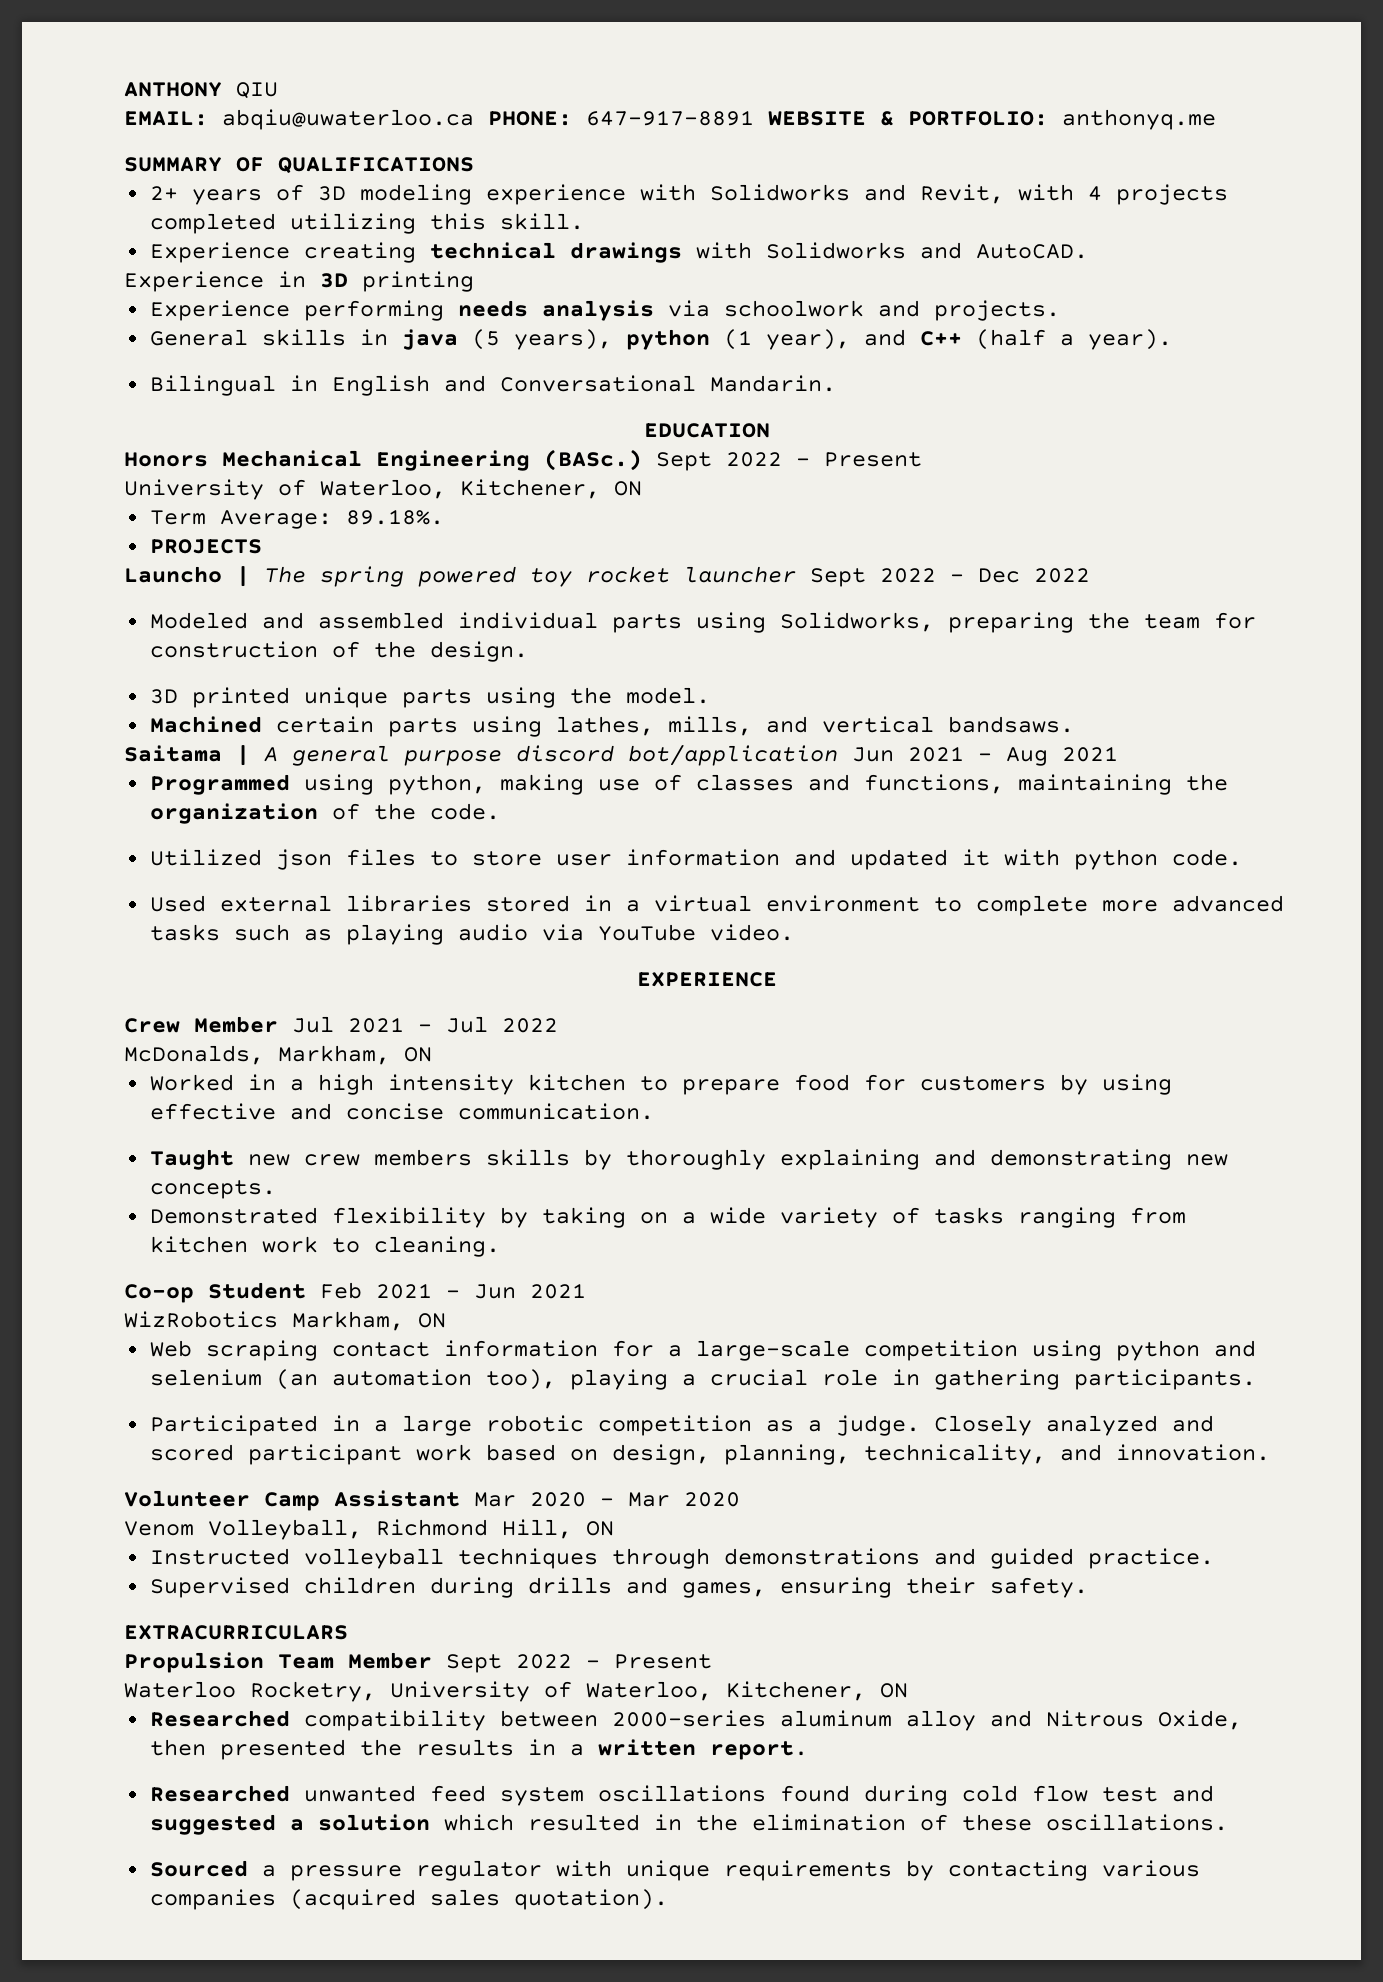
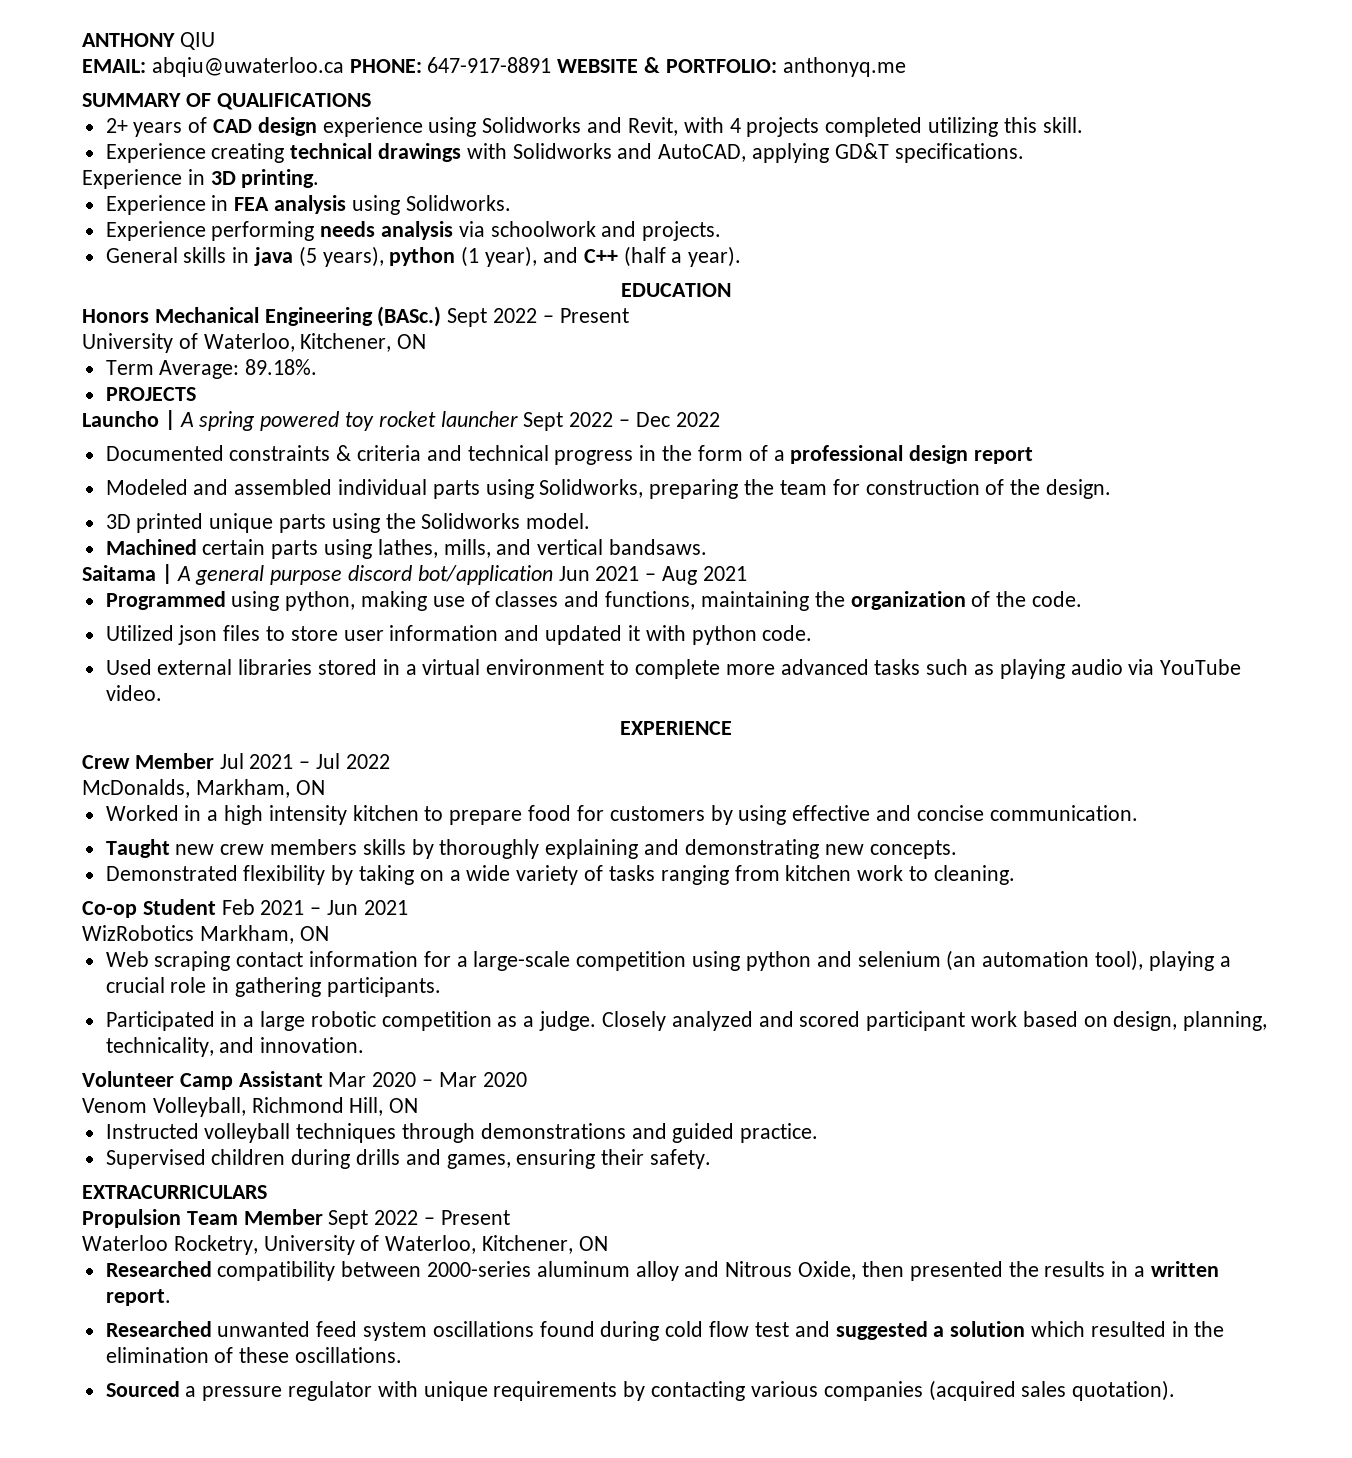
- 2+ years of 3D modeling experience with Solidworks and Revit, with 4 projects completed utilizing this skill.
+ 2+ years of CAD design experience using Solidworks and Revit, with 4 projects completed utilizing this skill.
- Experience creating technical drawings with Solidworks and AutoCAD.
+ Experience creating technical drawings with Solidworks and AutoCAD, applying GD&T specifications.
- Experience in 3D printing
+ Experience in 3D printing.
+ Experience in FEA analysis using Solidworks.
- Bilingual in English and Conversational Mandarin.
- Launcho | The spring powered toy rocket launcher Sept 2022 – Dec 2022
+ Launcho | A spring powered toy rocket launcher Sept 2022 – Dec 2022
+ Documented constraints & criteria and technical progress in the form of a professional design report
- 3D printed unique parts using the model.
+ 3D printed unique parts using the Solidworks model.
- Web scraping contact information for a large-scale competition using python and selenium (an automation too), playing a crucial role in gathering participants.
+ Web scraping contact information for a large-scale competition using python and selenium (an automation tool), playing a crucial role in gathering participants.

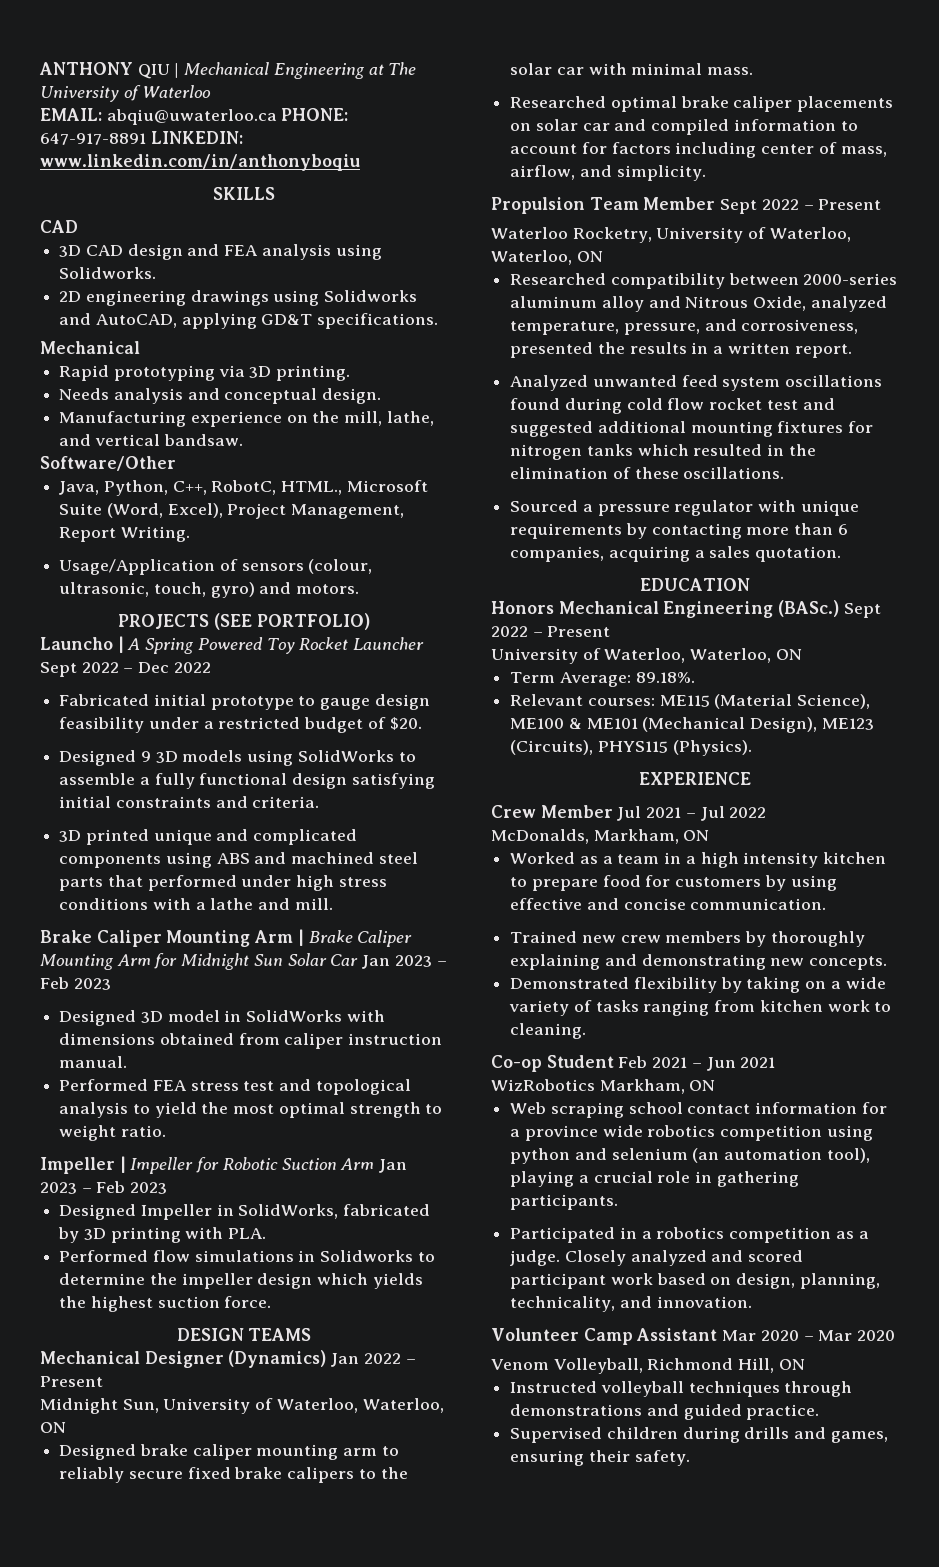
- ANTHONY QIU
- EMAIL: abqiu@uwaterloo.ca PHONE: 647-917-8891 WEBSITE & PORTFOLIO: anthonyq.me
- SUMMARY OF QUALIFICATIONS
- 2+ years of CAD design experience using Solidworks and Revit, with 4 projects completed utilizing this skill.
- Experience creating technical drawings with Solidworks and AutoCAD, applying GD&T specifications.
- Experience in 3D printing.
- Experience in FEA analysis using Solidworks.
- Experience performing needs analysis via schoolwork and projects.
- General skills in java (5 years), python (1 year), and C++ (half a year).
+ ANTHONY QIU | Mechanical Engineering at The University of Waterloo
+ EMAIL: abqiu@uwaterloo.ca PHONE: 647-917-8891 LINKEDIN: www.linkedin.com/in/anthonyboqiu
+ SKILLS
+ CAD
+ 3D CAD design and FEA analysis using Solidworks.
+ 2D engineering drawings using Solidworks and AutoCAD, applying GD&T specifications.
+ Mechanical
+ Rapid prototyping via 3D printing.
+ Needs analysis and conceptual design.
+ Manufacturing experience on the mill, lathe, and vertical bandsaw.
+ Software/Other
+ Java, Python, C++, RobotC, HTML., Microsoft Suite (Word, Excel), Project Management, Report Writing.
+ Usage/Application of sensors (colour, ultrasonic, touch, gyro) and motors.
+ PROJECTS (SEE PORTFOLIO)
+ Launcho | A Spring Powered Toy Rocket Launcher Sept 2022 – Dec 2022
+ Fabricated initial prototype to gauge design feasibility under a restricted budget of $20.
+ Designed 9 3D models using SolidWorks to assemble a fully functional design satisfying initial constraints and criteria.
+ 3D printed unique and complicated components using ABS and machined steel parts that performed under high stress conditions with a lathe and mill.
+ Brake Caliper Mounting Arm | Brake Caliper Mounting Arm for Midnight Sun Solar Car Jan 2023 – Feb 2023
+ Designed 3D model in SolidWorks with dimensions obtained from caliper instruction manual.
+ Performed FEA stress test and topological analysis to yield the most optimal strength to weight ratio.
+ Impeller | Impeller for Robotic Suction Arm Jan 2023 – Feb 2023
+ Designed Impeller in SolidWorks, fabricated by 3D printing with PLA.
+ Performed flow simulations in Solidworks to determine the impeller design which yields the highest suction force.
+ DESIGN TEAMS
+ Mechanical Designer (Dynamics) Jan 2022 – Present
+ Midnight Sun, University of Waterloo, Waterloo, ON
+ Designed brake caliper mounting arm to reliably secure fixed brake calipers to the solar car with minimal mass.
+ Researched optimal brake caliper placements on solar car and compiled information to account for factors including center of mass, airflow, and simplicity.
+ Propulsion Team Member Sept 2022 – Present
+ Waterloo Rocketry, University of Waterloo, Waterloo, ON
+ Researched compatibility between 2000-series aluminum alloy and Nitrous Oxide, analyzed temperature, pressure, and corrosiveness, presented the results in a written report.
+ Analyzed unwanted feed system oscillations found during cold flow rocket test and suggested additional mounting fixtures for nitrogen tanks which resulted in the elimination of these oscillations.
+ Sourced a pressure regulator with unique requirements by contacting more than 6 companies, acquiring a sales quotation.
  Honors Mechanical Engineering (BASc.) Sept 2022 – Present
- University of Waterloo, Kitchener, ON
+ University of Waterloo, Waterloo, ON
- PROJECTS
- Launcho | A spring powered toy rocket launcher Sept 2022 – Dec 2022
- Documented constraints & criteria and technical progress in the form of a professional design report
- Modeled and assembled individual parts using Solidworks, preparing the team for construction of the design.
- 3D printed unique parts using the Solidworks model.
- Machined certain parts using lathes, mills, and vertical bandsaws.
- Saitama | A general purpose discord bot/application Jun 2021 – Aug 2021
- Programmed using python, making use of classes and functions, maintaining the organization of the code.
- Utilized json files to store user information and updated it with python code.
- Used external libraries stored in a virtual environment to complete more advanced tasks such as playing audio via YouTube video.
+ Relevant courses: ME115 (Material Science), ME100 & ME101 (Mechanical Design), ME123 (Circuits), PHYS115 (Physics).
- Worked in a high intensity kitchen to prepare food for customers by using effective and concise communication.
+ Worked as a team in a high intensity kitchen to prepare food for customers by using effective and concise communication.
- Taught new crew members skills by thoroughly explaining and demonstrating new concepts.
+ Trained new crew members by thoroughly explaining and demonstrating new concepts.
- Web scraping contact information for a large-scale competition using python and selenium (an automation tool), playing a crucial role in gathering participants.
+ Web scraping school contact information for a province wide robotics competition using python and selenium (an automation tool), playing a crucial role in gathering participants.
- Participated in a large robotic competition as a judge.
+ Participated in a robotics competition as a judge.
- EXTRACURRICULARS
- Propulsion Team Member Sept 2022 – Present
- Waterloo Rocketry, University of Waterloo, Kitchener, ON
- Researched compatibility between 2000-series aluminum alloy and Nitrous Oxide, then presented the results in a written report.
- Researched unwanted feed system oscillations found during cold flow test and suggested a solution which resulted in the elimination of these oscillations.
- Sourced a pressure regulator with unique requirements by contacting various companies (acquired sales quotation).

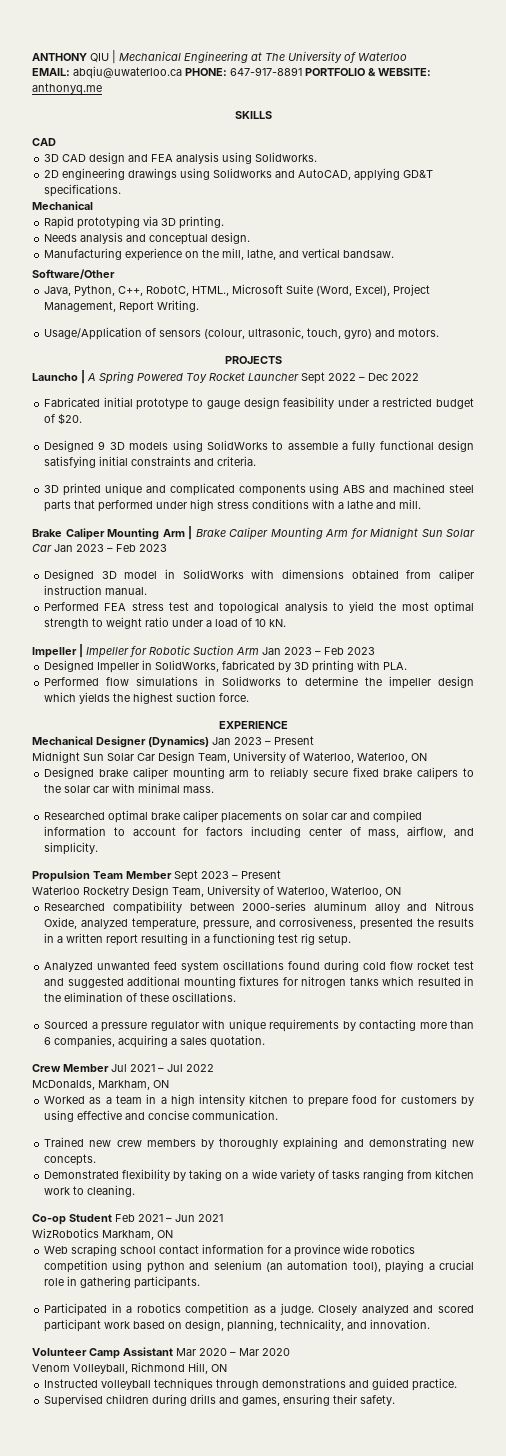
- EMAIL: abqiu@uwaterloo.ca PHONE: 647-917-8891 LINKEDIN: www.linkedin.com/in/anthonyboqiu
+ EMAIL: abqiu@uwaterloo.ca PHONE: 647-917-8891 PORTFOLIO & WEBSITE: anthonyq.me
- PROJECTS (SEE PORTFOLIO)
+ PROJECTS
- Performed FEA stress test and topological analysis to yield the most optimal strength to weight ratio.
+ Performed FEA stress test and topological analysis to yield the most optimal strength to weight ratio under a load of 10 kN.
- DESIGN TEAMS
+ EXPERIENCE
- Mechanical Designer (Dynamics) Jan 2022 – Present
+ Mechanical Designer (Dynamics) Jan 2023 – Present
- Midnight Sun, University of Waterloo, Waterloo, ON
+ Midnight Sun Solar Car Design Team, University of Waterloo, Waterloo, ON
- Propulsion Team Member Sept 2022 – Present
+ Propulsion Team Member Sept 2023 – Present
- Waterloo Rocketry, University of Waterloo, Waterloo, ON
+ Waterloo Rocketry Design Team, University of Waterloo, Waterloo, ON
- Researched compatibility between 2000-series aluminum alloy and Nitrous Oxide, analyzed temperature, pressure, and corrosiveness, presented the results in a written report.
+ Researched compatibility between 2000-series aluminum alloy and Nitrous Oxide, analyzed temperature, pressure, and corrosiveness, presented the results in a written report resulting in a functioning test rig setup.
- EDUCATION
- Honors Mechanical Engineering (BASc.) Sept 2022 – Present
- University of Waterloo, Waterloo, ON
- Term Average: 89.18%.
- Relevant courses: ME115 (Material Science), ME100 & ME101 (Mechanical Design), ME123 (Circuits), PHYS115 (Physics).
- EXPERIENCE

